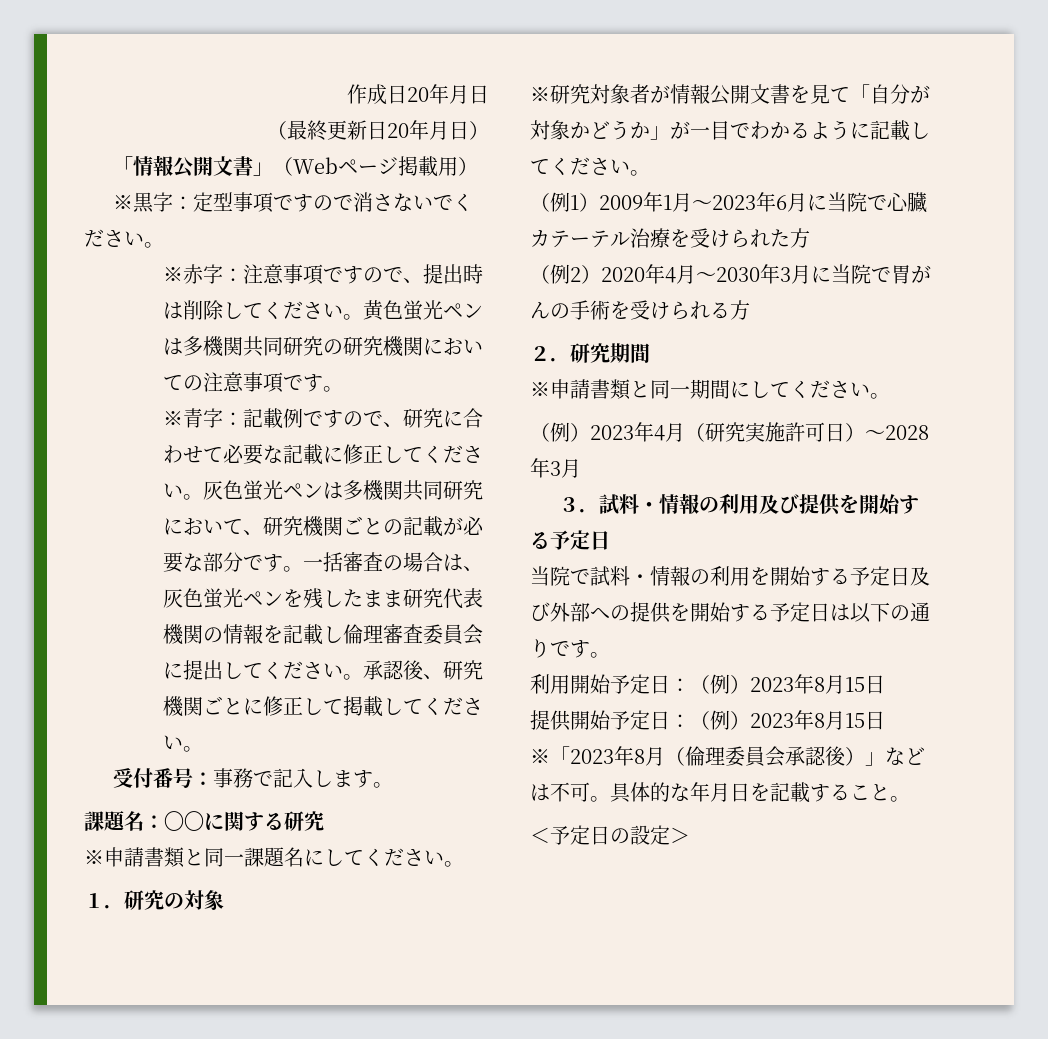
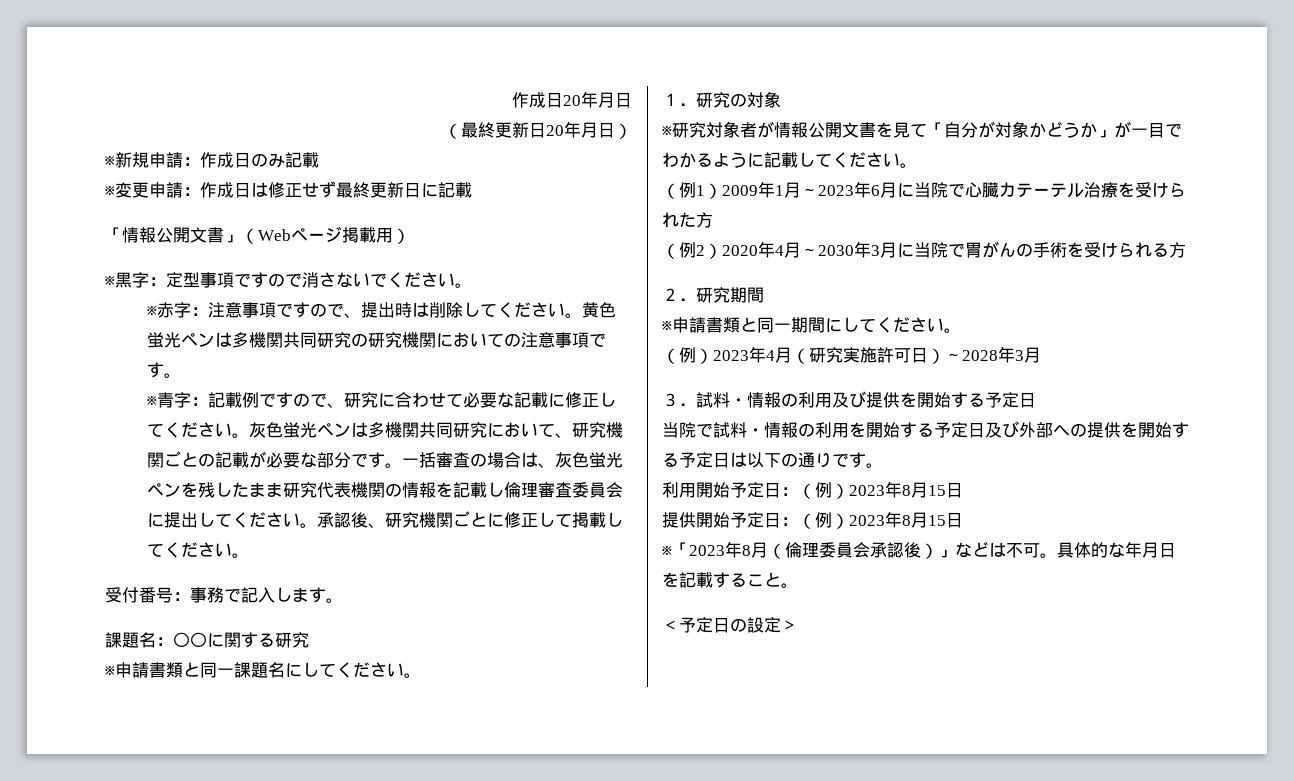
+ ※新規申請：作成日のみ記載
+ ※変更申請：作成日は修正せず最終更新日に記載

